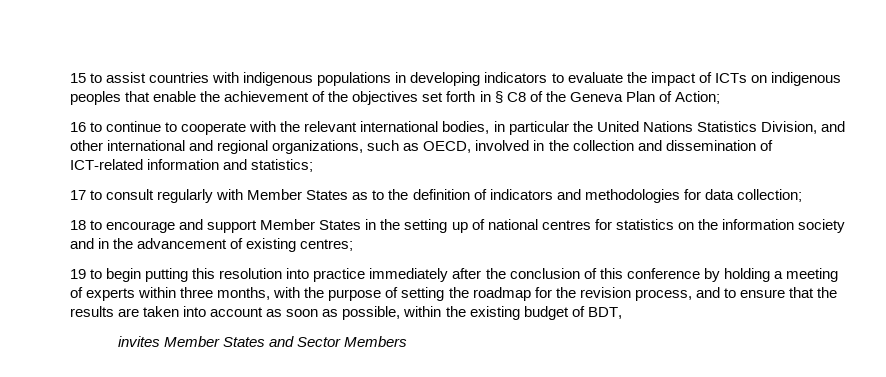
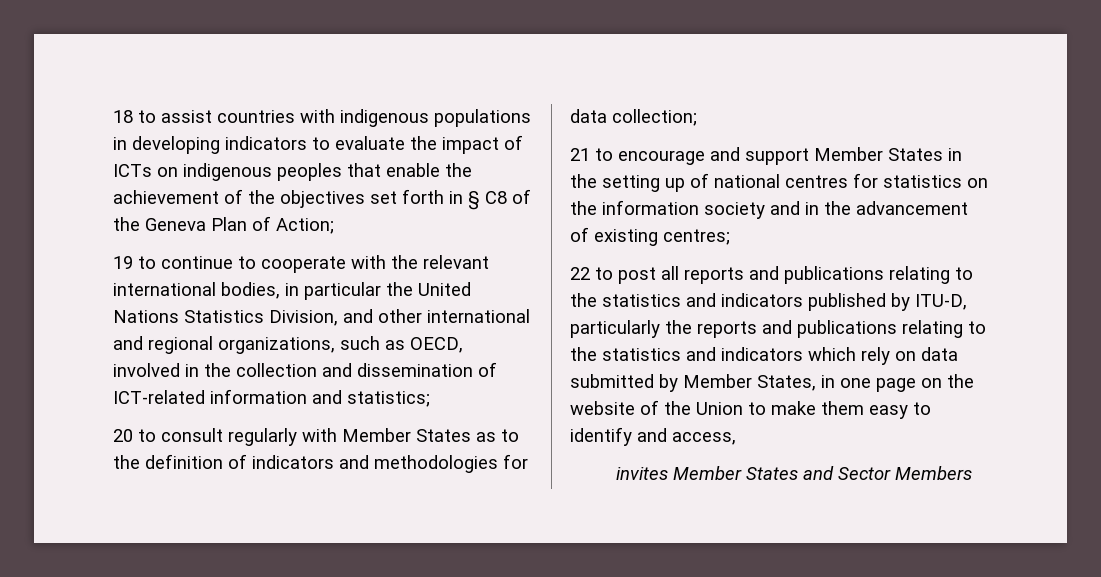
- 15 to assist countries with indigenous populations in developing indicators to evaluate the impact of ICTs on indigenous peoples that enable the achievement of the objectives set forth in § C8 of the Geneva Plan of Action;
+ 18 to assist countries with indigenous populations in developing indicators to evaluate the impact of ICTs on indigenous peoples that enable the achievement of the objectives set forth in § C8 of the Geneva Plan of Action;
- 16 to continue to cooperate with the relevant international bodies, in particular the United Nations Statistics Division, and other international and regional organizations, such as OECD, involved in the collection and dissemination of ICT-related information and statistics;
+ 19 to continue to cooperate with the relevant international bodies, in particular the United Nations Statistics Division, and other international and regional organizations, such as OECD, involved in the collection and dissemination of ICT-related information and statistics;
- 17 to consult regularly with Member States as to the definition of indicators and methodologies for data collection;
+ 20 to consult regularly with Member States as to the definition of indicators and methodologies for data collection;
- 18 to encourage and support Member States in the setting up of national centres for statistics on the information society and in the advancement of existing centres;
+ 21 to encourage and support Member States in the setting up of national centres for statistics on the information society and in the advancement of existing centres;
- 19 to begin putting this resolution into practice immediately after the conclusion of this conference by holding a meeting of experts within three months, with the purpose of setting the roadmap for the revision process, and to ensure that the results are taken into account as soon as possible, within the existing budget of BDT,
+ 22 to post all reports and publications relating to the statistics and indicators published by ITU-D, particularly the reports and publications relating to the statistics and indicators which rely on data submitted by Member States, in one page on the website of the Union to make them easy to identify and access,

